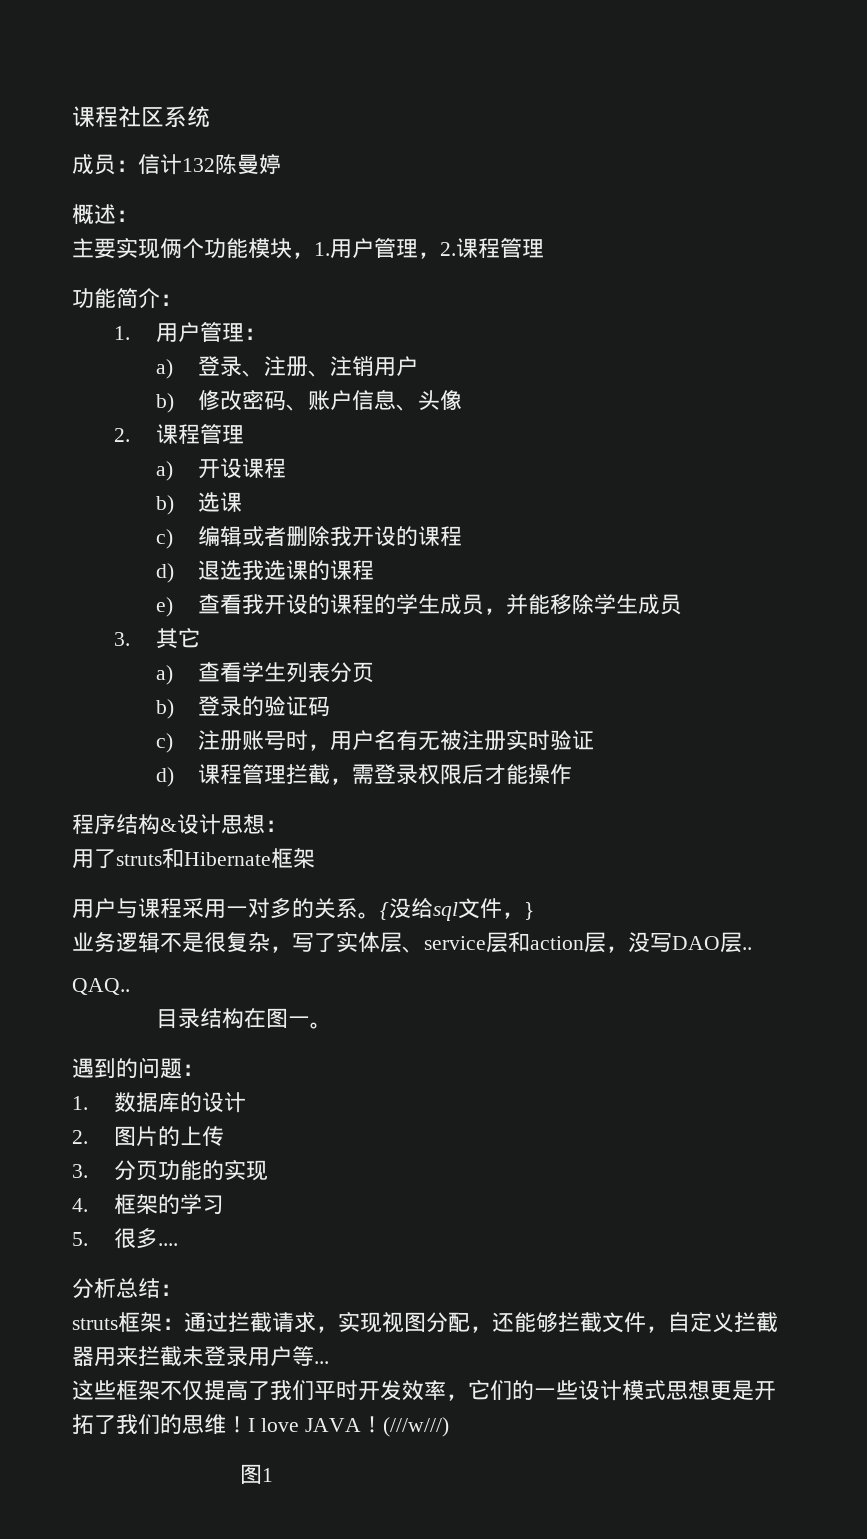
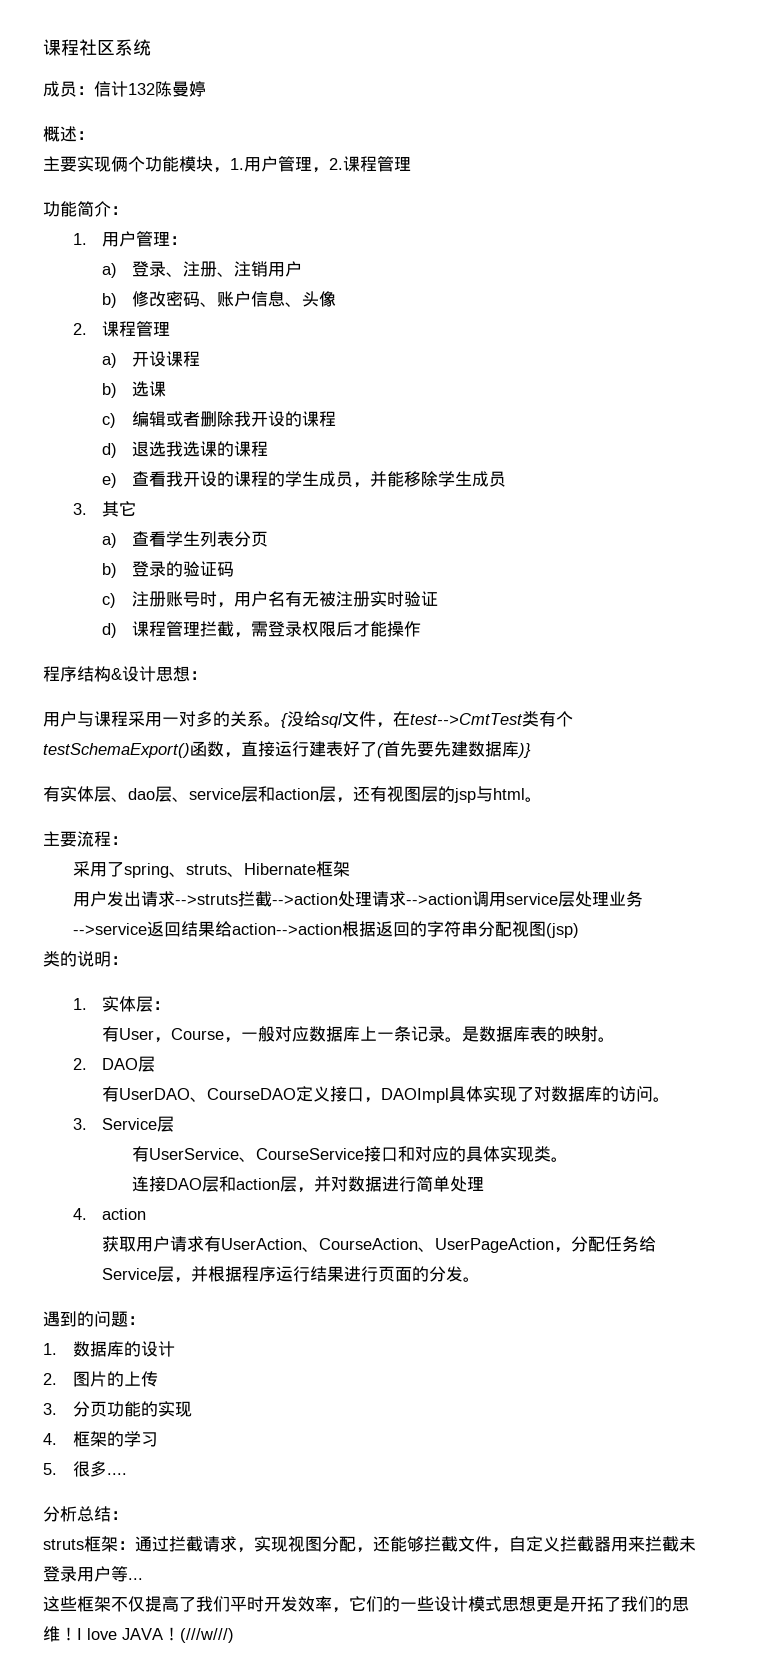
- 用了struts和Hibernate框架
- {没给sql文件，}
- 业务逻辑不是很复杂，写了实体层、service层和action层，没写DAO层..
- QAQ..
- 目录结构在图一。
+ {没给sql文件，在test-->CmtTest类有个testSchemaExport()函数，直接运行建表好了(首先要先建数据库)}
+ 有实体层、dao层、service层和action层，还有视图层的jsp与html。
+ 主要流程：
+ 采用了spring、struts、Hibernate框架
+ 用户发出请求-->struts拦截-->action处理请求-->action调用service层处理业务-->service返回结果给action-->action根据返回的字符串分配视图(jsp)
+ 类的说明：
+ 1.实体层：
+ 有User，Course，一般对应数据库上一条记录。是数据库表的映射。
+ 2. DAO层
+ 有UserDAO、CourseDAO定义接口，DAOImpl具体实现了对数据库的访问。
+ 3. Service层
+ 有UserService、CourseService接口和对应的具体实现类。
+ 连接DAO层和action层，并对数据进行简单处理
+ 4. action
+ 获取用户请求有UserAction、CourseAction、UserPageAction，分配任务给Service层，并根据程序运行结果进行页面的分发。
- 图1

